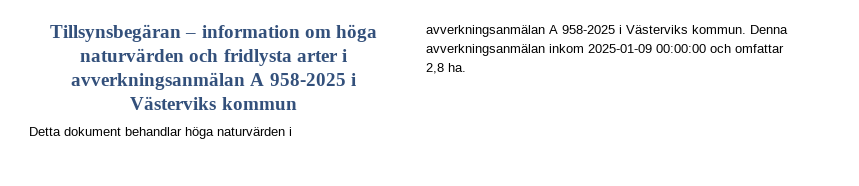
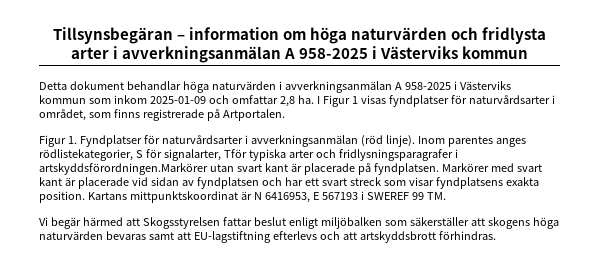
- Detta dokument behandlar höga naturvärden i avverkningsanmälan A 958-2025 i Västerviks kommun. Denna avverkningsanmälan inkom 2025-01-09 00:00:00 och omfattar 2,8 ha.
+ Detta dokument behandlar höga naturvärden i avverkningsanmälan A 958-2025 i Västerviks kommun som inkom 2025-01-09 och omfattar 2,8 ha.
+ I Figur 1 visas fyndplatser för naturvårdsarter i området, som finns registrerade på Artportalen.
+ Figur 1. Fyndplatser för naturvårdsarter i avverkningsanmälan (röd linje). Inom parentes anges rödlistekategorier, S för signalarter, Tför typiska arter och fridlysningsparagrafer i artskyddsförordningen.Markörer utan svart kant är placerade på fyndplatsen. Markörer med svart kant är placerade vid sidan av fyndplatsen och har ett svart streck som visar fyndplatsens exakta position. Kartans mittpunktskoordinat är N 6416953, E 567193 i SWEREF 99 TM.
+ Vi begär härmed att Skogsstyrelsen fattar beslut enligt miljöbalken som säkerställer att skogens höga naturvärden bevaras samt att EU-lagstiftning efterlevs och att artskyddsbrott förhindras.

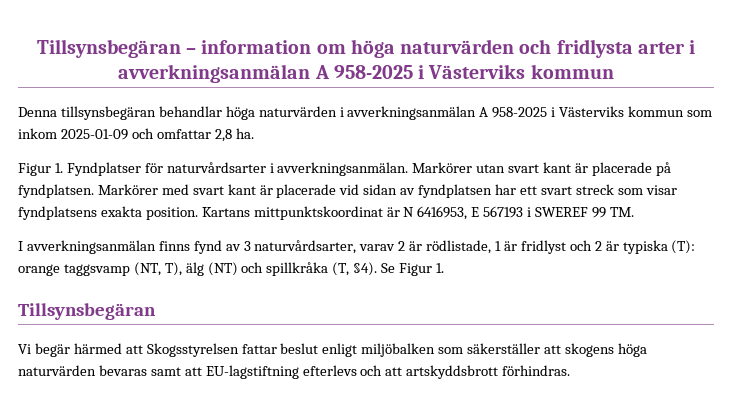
- Detta dokument behandlar höga naturvärden i avverkningsanmälan A 958-2025 i Västerviks kommun som inkom 2025-01-09 och omfattar 2,8 ha. I Figur 1 visas fyndplatser för naturvårdsarter i området, som finns registrerade på Artportalen.
+ Denna tillsynsbegäran behandlar höga naturvärden i avverkningsanmälan A 958-2025 i Västerviks kommun som inkom 2025-01-09 och omfattar 2,8 ha.
- Figur 1. Fyndplatser för naturvårdsarter i avverkningsanmälan (röd linje). Inom parentes anges rödlistekategorier, S för signalarter, Tför typiska arter och fridlysningsparagrafer i artskyddsförordningen.Markörer utan svart kant är placerade på fyndplatsen.
+ Figur 1. Fyndplatser för naturvårdsarter i avverkningsanmälan. Markörer utan svart kant är placerade på fyndplatsen.
- Markörer med svart kant är placerade vid sidan av fyndplatsen och har ett svart streck som visar fyndplatsens exakta position.
+ Markörer med svart kant är placerade vid sidan av fyndplatsen har ett svart streck som visar fyndplatsens exakta position.
+ I avverkningsanmälan finns fynd av 3 naturvårdsarter, varav 2 är rödlistade, 1 är fridlyst och 2 är typiska (T): orange taggsvamp (NT, T), älg (NT) och spillkråka (T, §4). Se Figur 1.
+ Tillsynsbegäran

